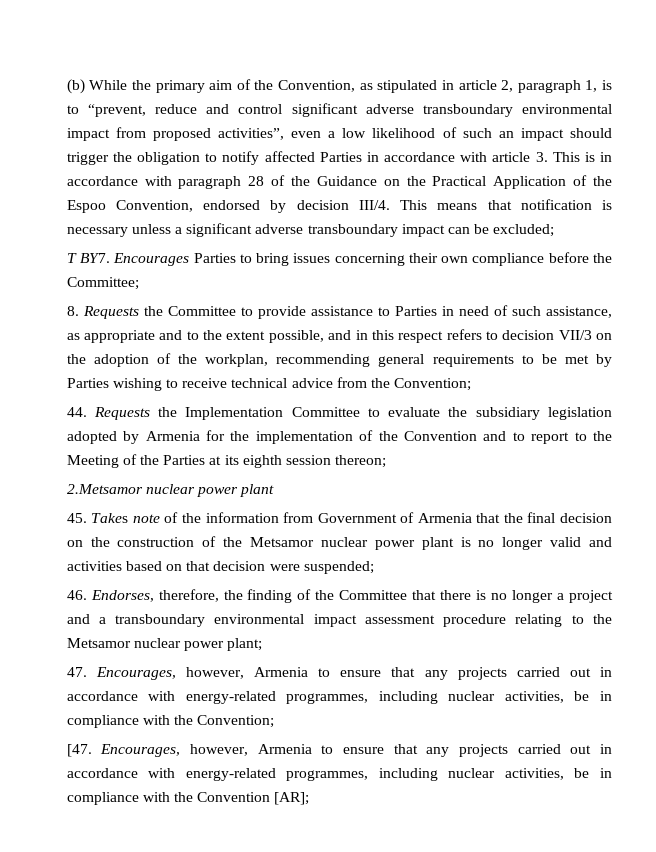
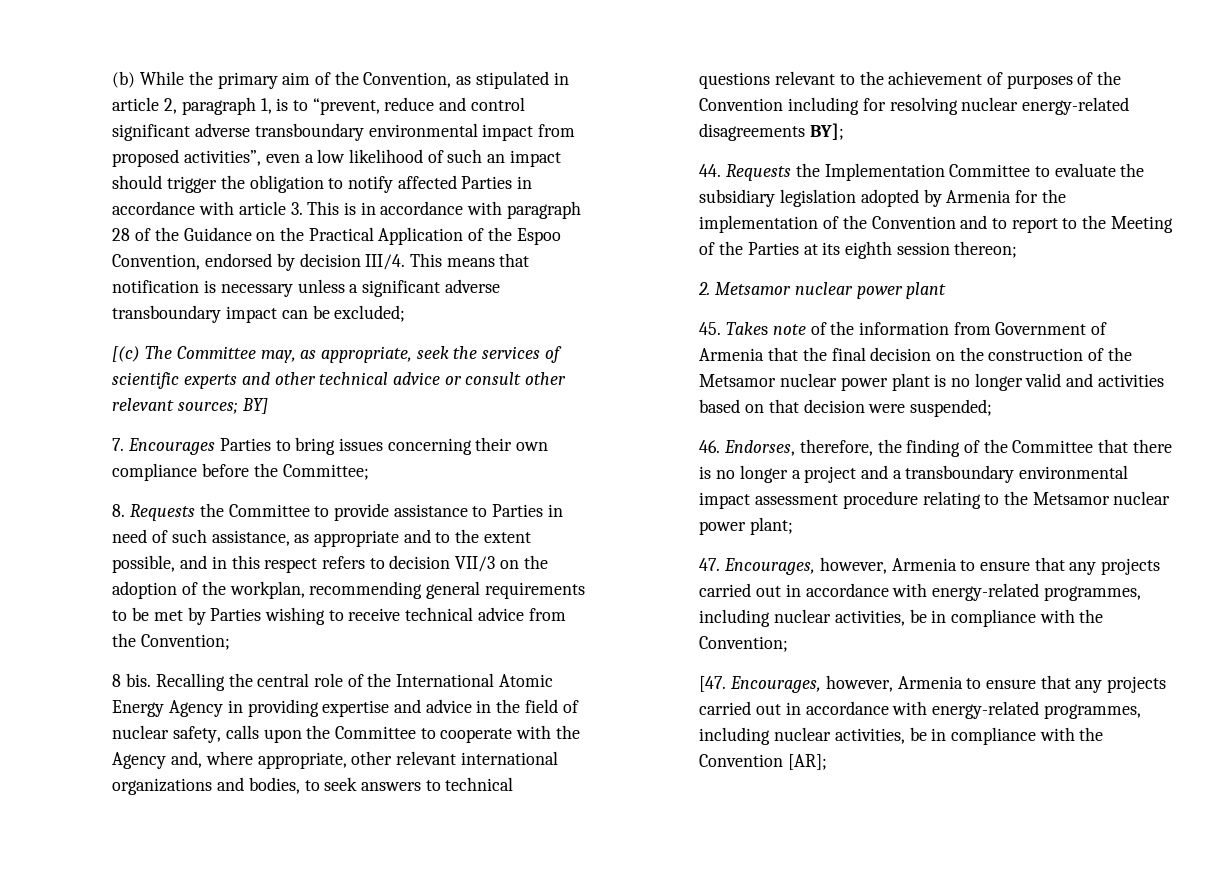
- T BY7. Encourages Parties to bring issues concerning their own compliance before the Committee;
+ [(c) The Committee may, as appropriate, seek the services of scientific experts and other technical advice or consult other relevant sources; BY]
+ 7. Encourages Parties to bring issues concerning their own compliance before the Committee;
+ 8 bis. Recalling the central role of the International Atomic Energy Agency in providing expertise and advice in the field of nuclear safety, calls upon the Committee to cooperate with the Agency and, where appropriate, other relevant international organizations and bodies, to seek answers to technical questions relevant to the achievement of purposes of the Convention including for resolving nuclear energy-related disagreements BY];
- 2.Metsamor nuclear power plant
+ 2. Metsamor nuclear power plant

